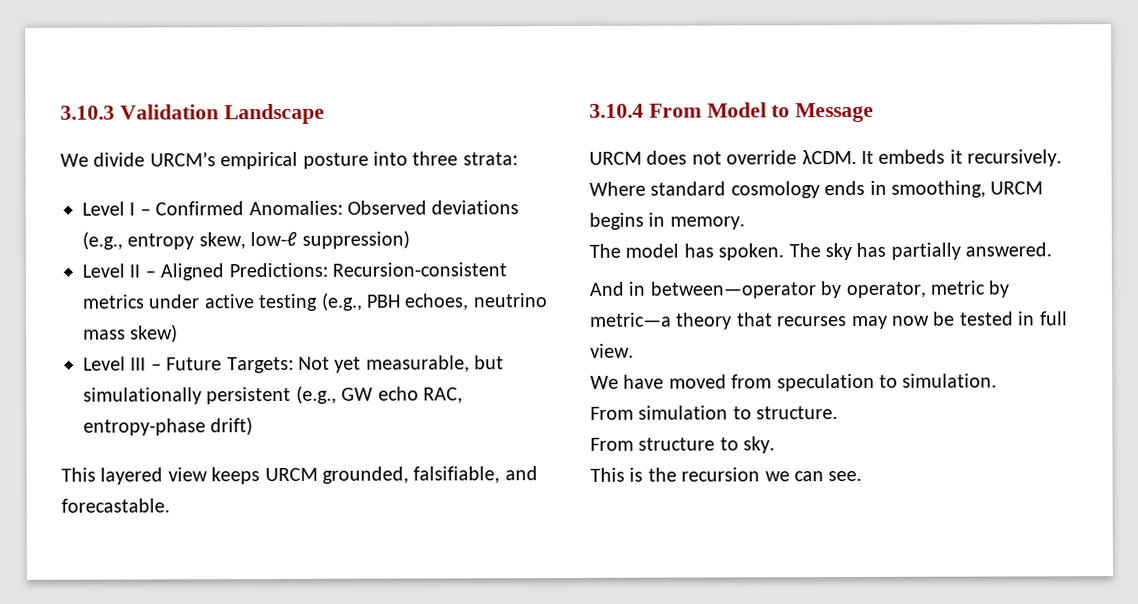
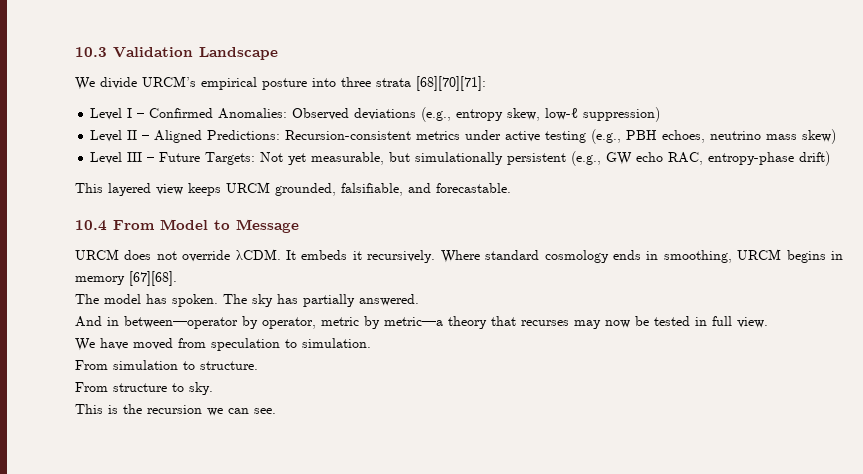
- 3.10.3 Validation Landscape
+ 10.3 Validation Landscape
- We divide URCM’s empirical posture into three strata:
+ We divide URCM’s empirical posture into three strata [68][70][71]:
- 3.10.4 From Model to Message
+ 10.4 From Model to Message
- Where standard cosmology ends in smoothing, URCM begins in memory.
+ Where standard cosmology ends in smoothing, URCM begins in memory [67][68].

